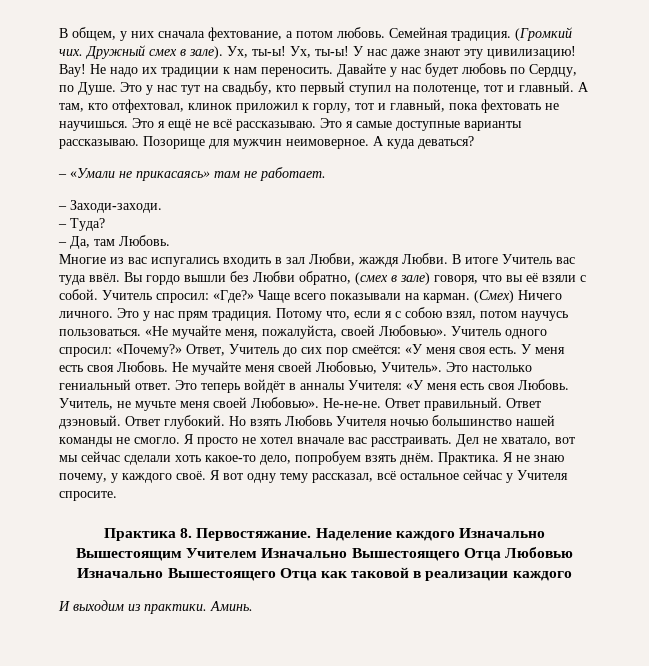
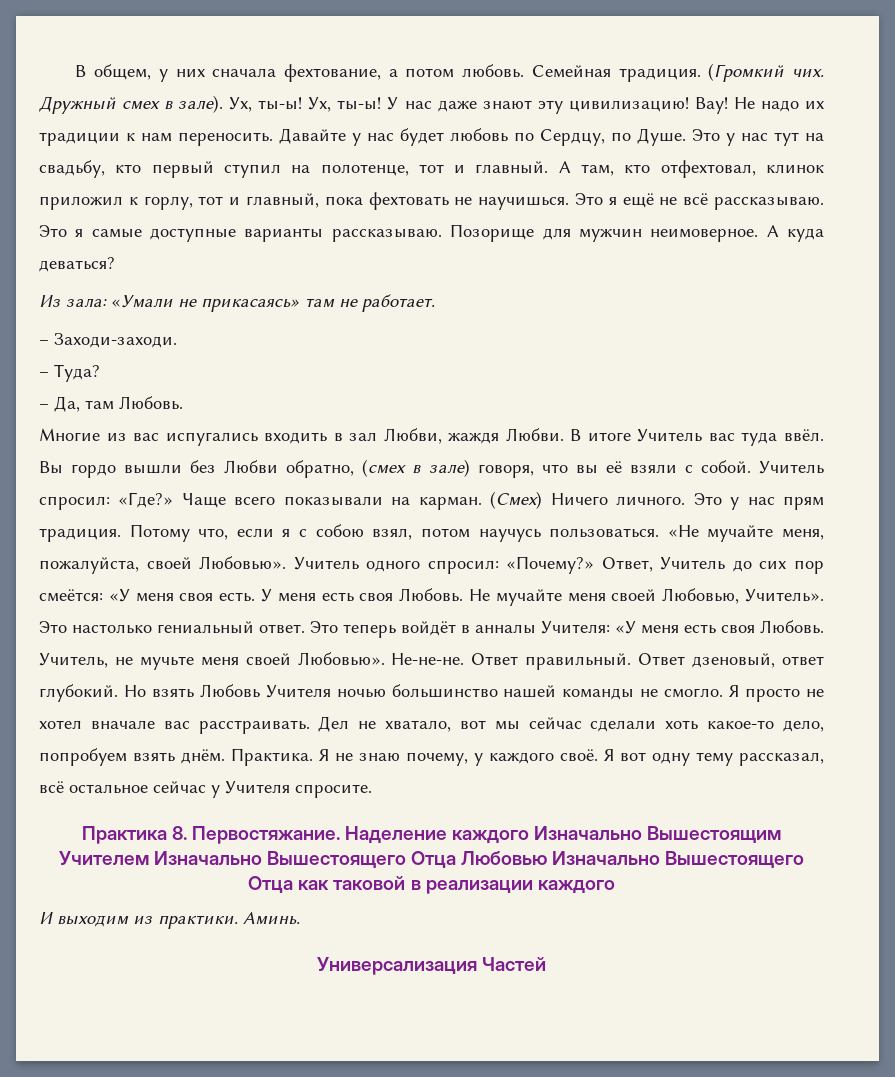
- – «Умали не прикасаясь» там не работает.
+ Из зала: «Умали не прикасаясь» там не работает.
- Ответ дзэновый. Ответ глубокий.
+ Ответ дзеновый, ответ глубокий.
+ Универсализация Частей

